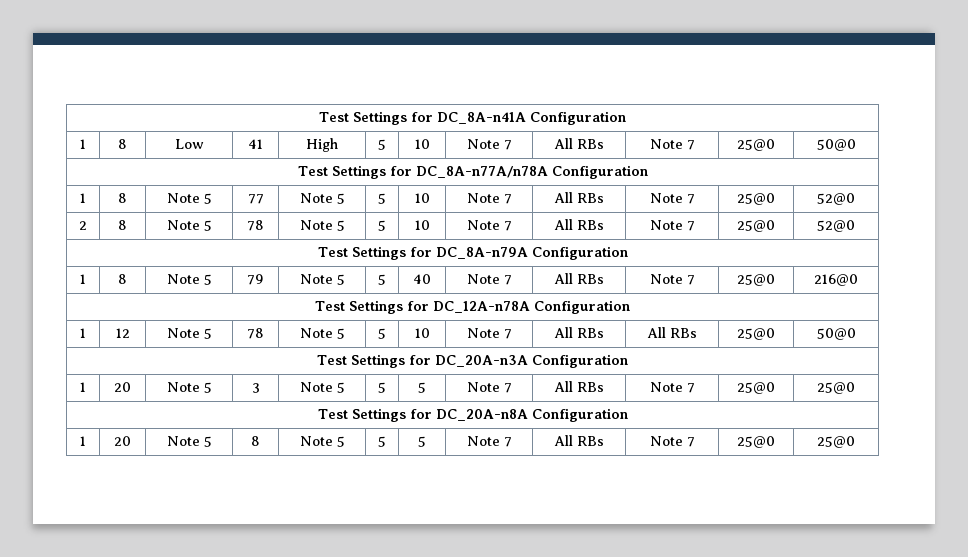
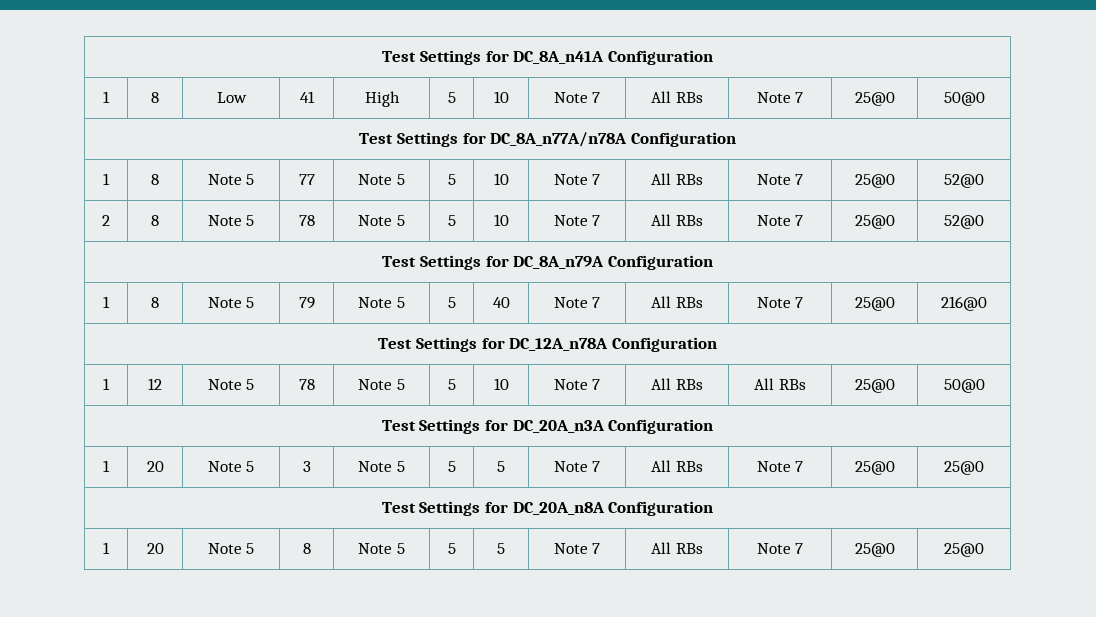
- Test Settings for DC_8A-n41A Configuration
+ Test Settings for DC_8A_n41A Configuration
- Test Settings for DC_8A-n77A/n78A Configuration
+ Test Settings for DC_8A_n77A/n78A Configuration
- Test Settings for DC_8A-n79A Configuration
+ Test Settings for DC_8A_n79A Configuration
- Test Settings for DC_12A-n78A Configuration
+ Test Settings for DC_12A_n78A Configuration
- Test Settings for DC_20A-n3A Configuration
+ Test Settings for DC_20A_n3A Configuration
- Test Settings for DC_20A-n8A Configuration
+ Test Settings for DC_20A_n8A Configuration

